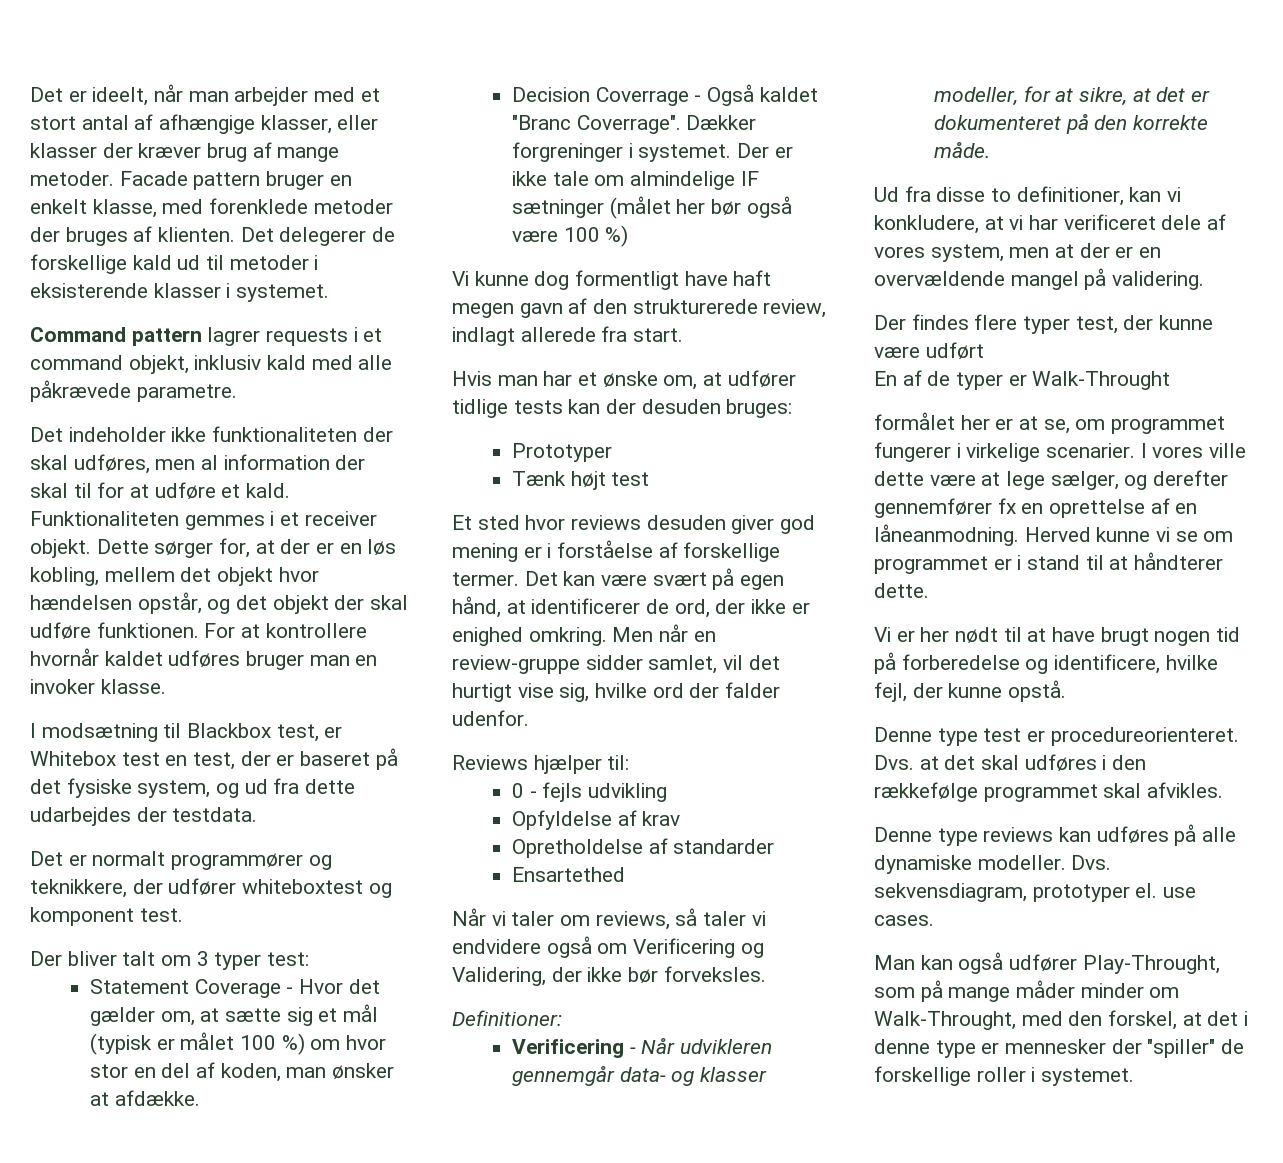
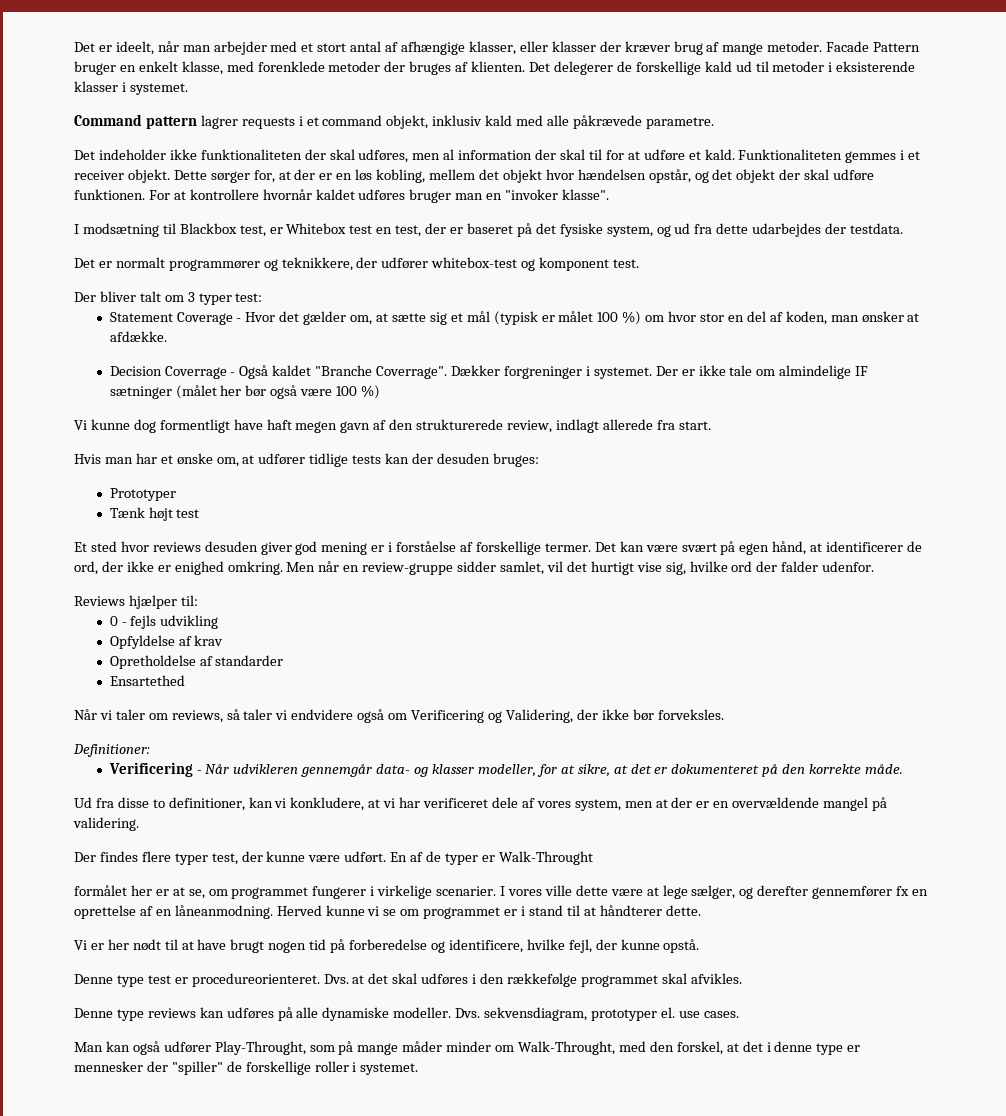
- Facade pattern bruger en enkelt klasse, med forenklede metoder der bruges af klienten.
+ Facade Pattern bruger en enkelt klasse, med forenklede metoder der bruges af klienten.
- For at kontrollere hvornår kaldet udføres bruger man en invoker klasse.
+ For at kontrollere hvornår kaldet udføres bruger man en "invoker klasse".
- Det er normalt programmører og teknikkere, der udfører whiteboxtest og komponent test.
+ Det er normalt programmører og teknikkere, der udfører whitebox-test og komponent test.
- Decision Coverrage - Også kaldet "Branc Coverrage".
+ Decision Coverrage - Også kaldet "Branche Coverrage".
- Der findes flere typer test, der kunne være udført
- En af de typer er Walk-Throught
+ Der findes flere typer test, der kunne være udført. En af de typer er Walk-Throught

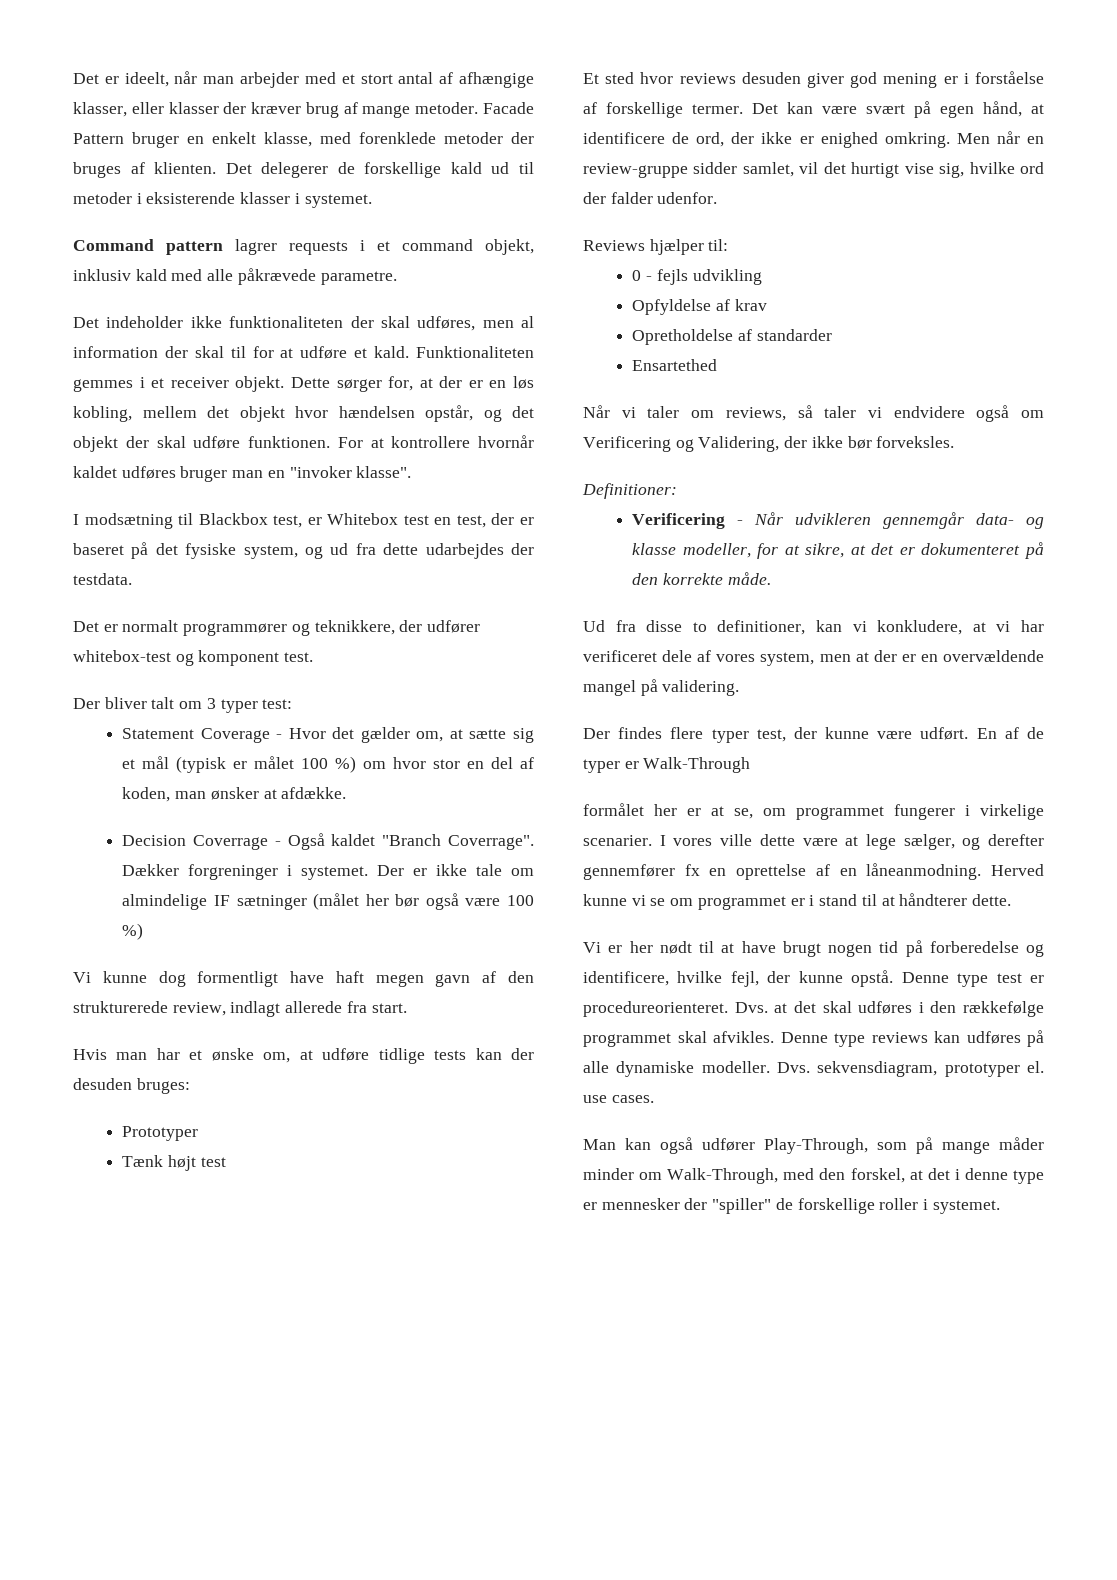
- Decision Coverrage - Også kaldet "Branche Coverrage".
+ Decision Coverrage - Også kaldet "Branch Coverrage".
- Hvis man har et ønske om, at udfører tidlige tests kan der desuden bruges:
+ Hvis man har et ønske om, at udføre tidlige tests kan der desuden bruges:
- Det kan være svært på egen hånd, at identificerer de ord, der ikke er enighed omkring.
+ Det kan være svært på egen hånd, at identificere de ord, der ikke er enighed omkring.
- Verificering - Når udvikleren gennemgår data- og klasser modeller, for at sikre, at det er dokumenteret på den korrekte måde.
+ Verificering - Når udvikleren gennemgår data- og klasse modeller, for at sikre, at det er dokumenteret på den korrekte måde.
- En af de typer er Walk-Throught
+ En af de typer er Walk-Through
- Vi er her nødt til at have brugt nogen tid på forberedelse og identificere, hvilke fejl, der kunne opstå.
- Denne type test er procedureorienteret.
+ Vi er her nødt til at have brugt nogen tid på forberedelse og identificere, hvilke fejl, der kunne opstå. Denne type test er procedureorienteret.
- Dvs. at det skal udføres i den rækkefølge programmet skal afvikles.
- Denne type reviews kan udføres på alle dynamiske modeller.
+ Dvs. at det skal udføres i den rækkefølge programmet skal afvikles. Denne type reviews kan udføres på alle dynamiske modeller.
- Man kan også udfører Play-Throught, som på mange måder minder om Walk-Throught, med den forskel, at det i denne type er mennesker der "spiller" de forskellige roller i systemet.
+ Man kan også udfører Play-Through, som på mange måder minder om Walk-Through, med den forskel, at det i denne type er mennesker der "spiller" de forskellige roller i systemet.

